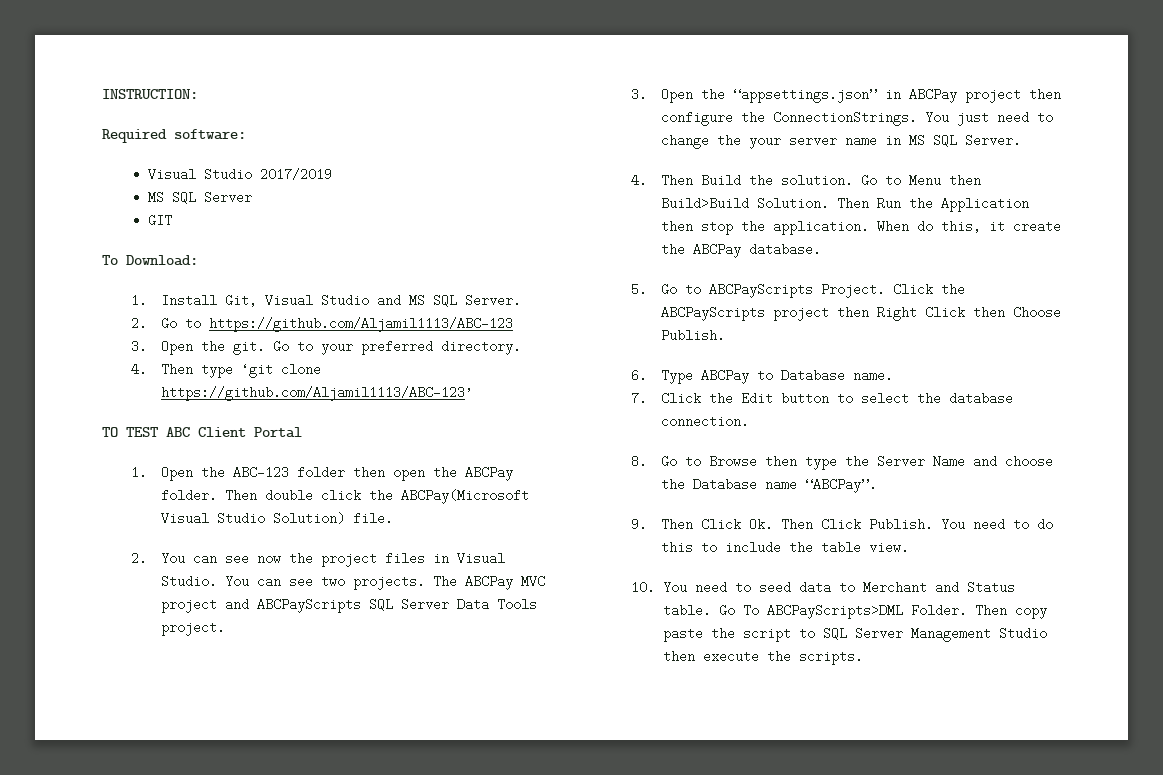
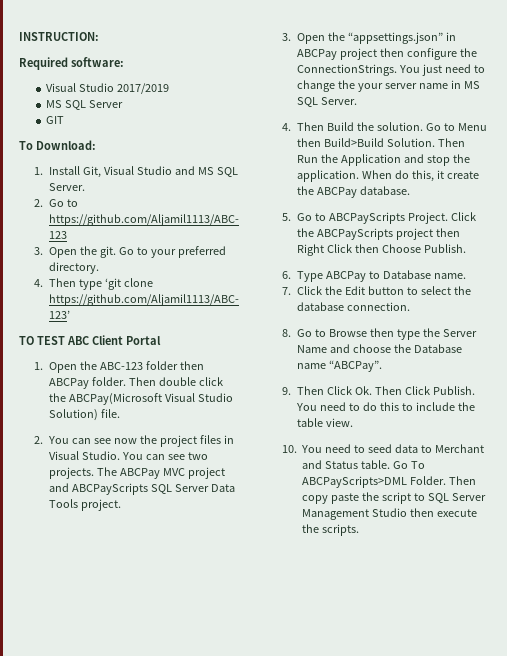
- 1. Open the ABC-123 folder then open the ABCPay folder.
+ 1. Open the ABC-123 folder then ABCPay folder.
- Then Run the Application then stop the application.
+ Then Run the Application and stop the application.

